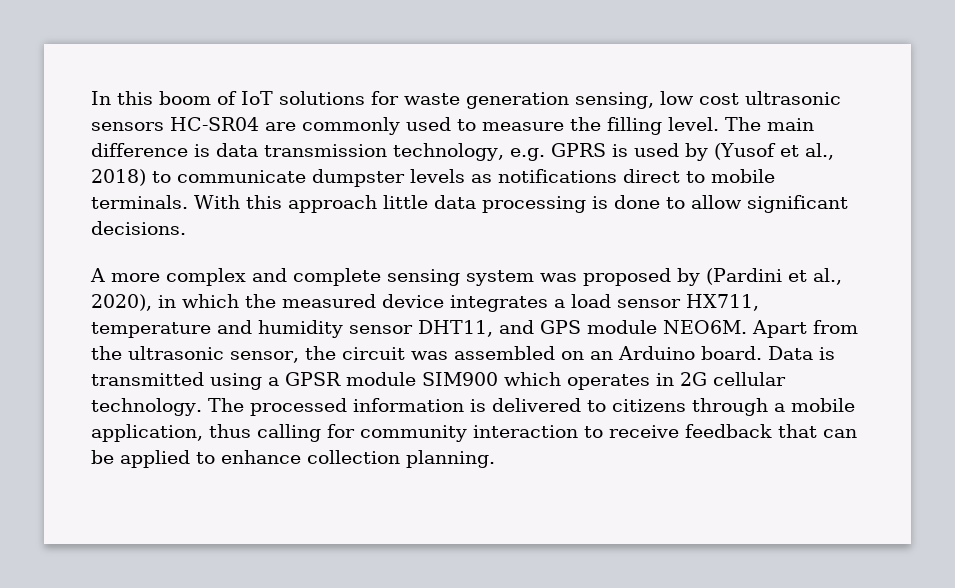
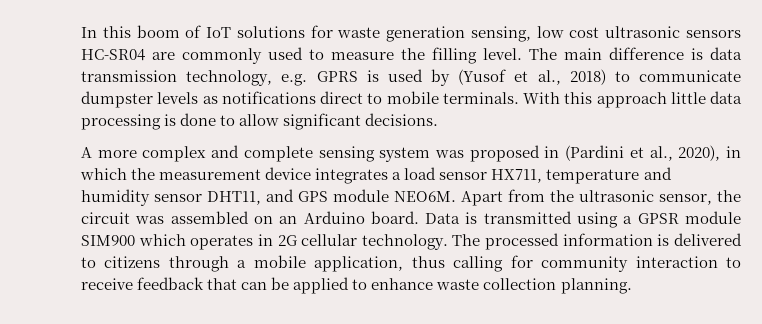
- A more complex and complete sensing system was proposed by (Pardini et al., 2020), in which the measured device integrates a load sensor HX711, temperature and humidity sensor DHT11, and GPS module NEO6M.
+ A more complex and complete sensing system was proposed in (Pardini et al., 2020), in which the measurement device integrates a load sensor HX711, temperature and humidity sensor DHT11, and GPS module NEO6M.
- The processed information is delivered to citizens through a mobile application, thus calling for community interaction to receive feedback that can be applied to enhance collection planning.
+ The processed information is delivered to citizens through a mobile application, thus calling for community interaction to receive feedback that can be applied to enhance waste collection planning.

